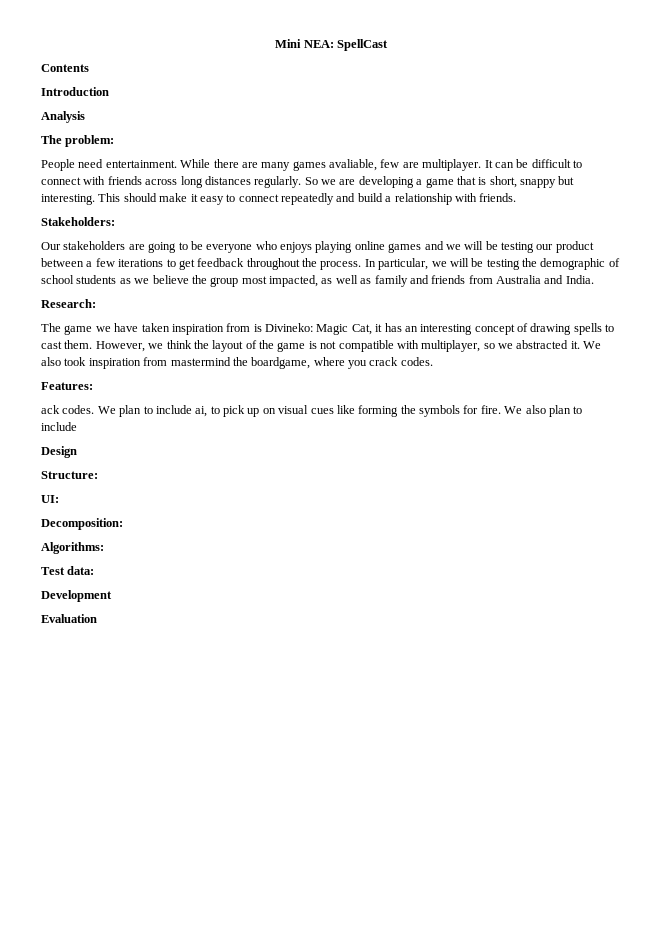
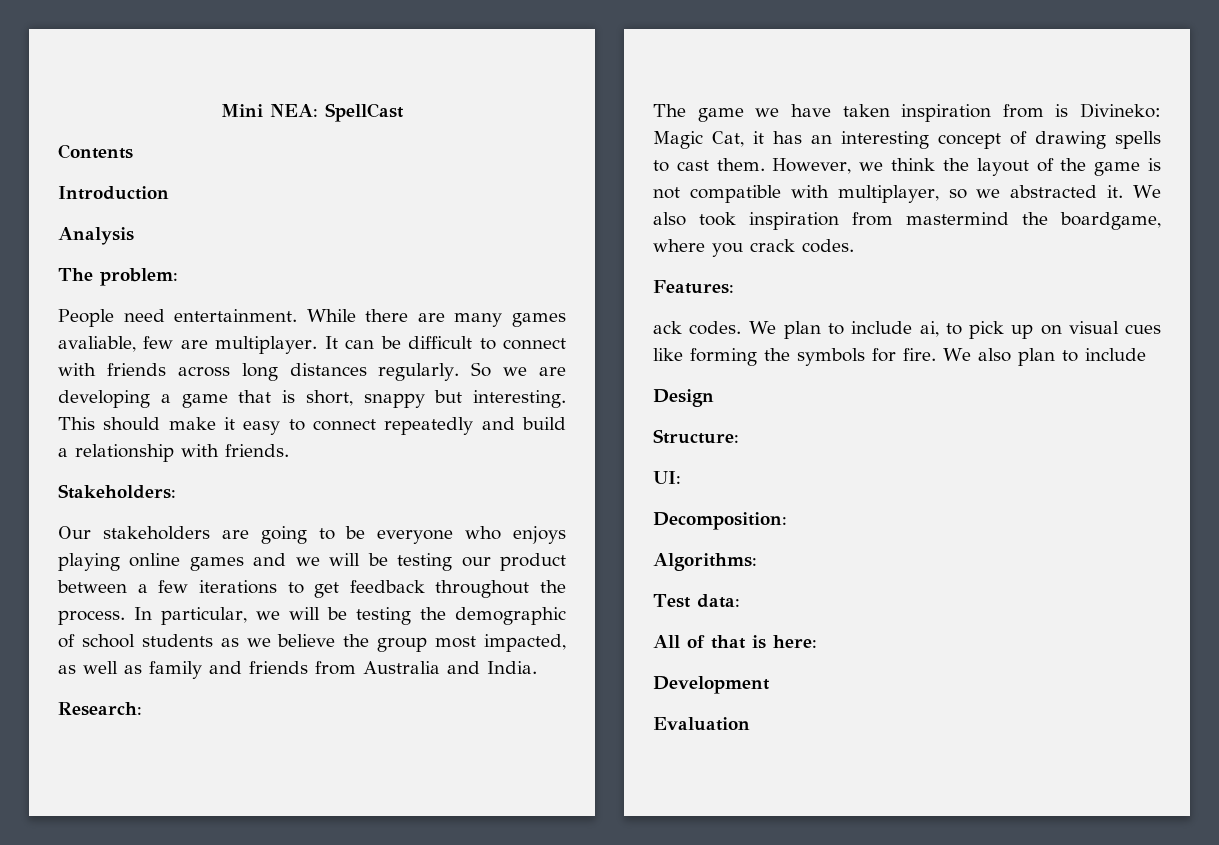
+ All of that is here:

